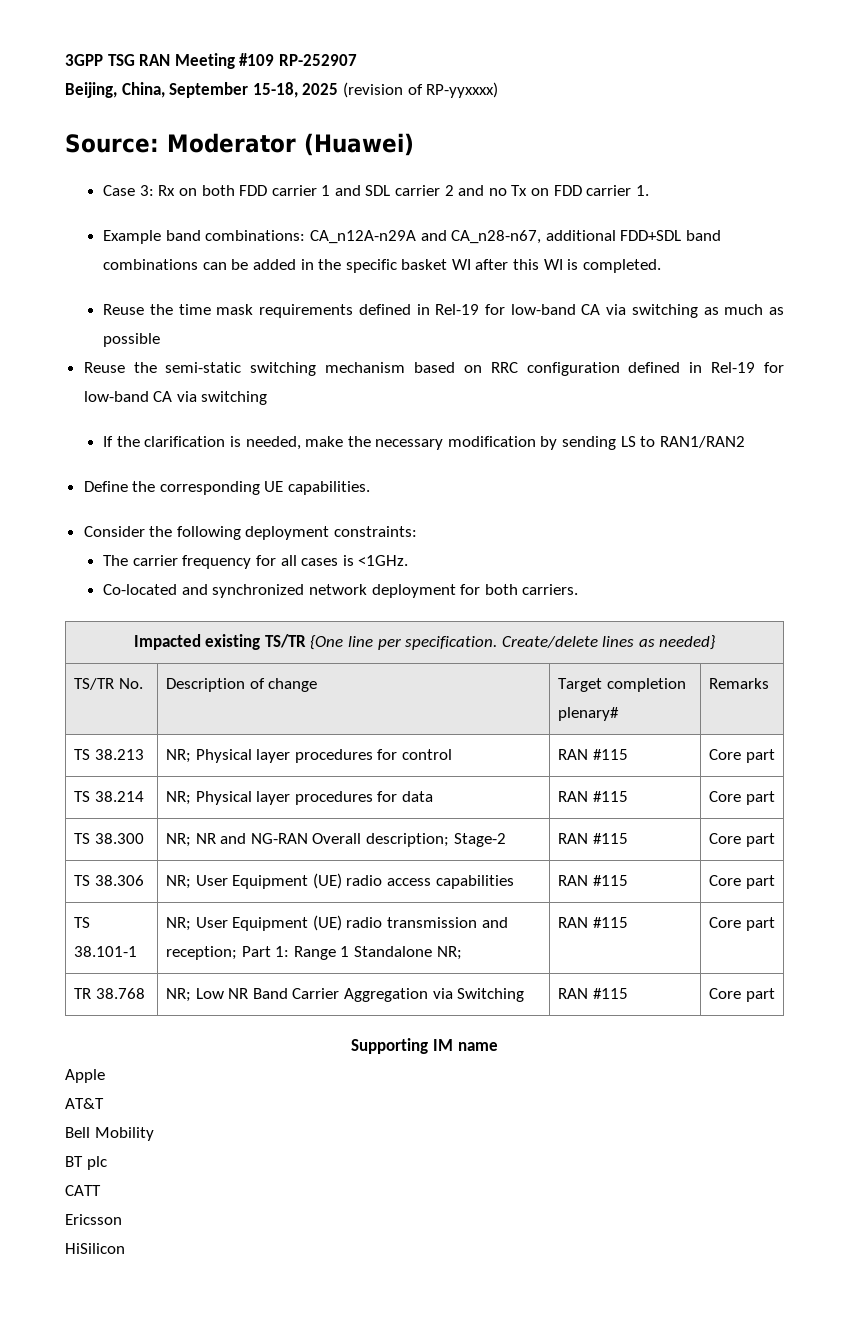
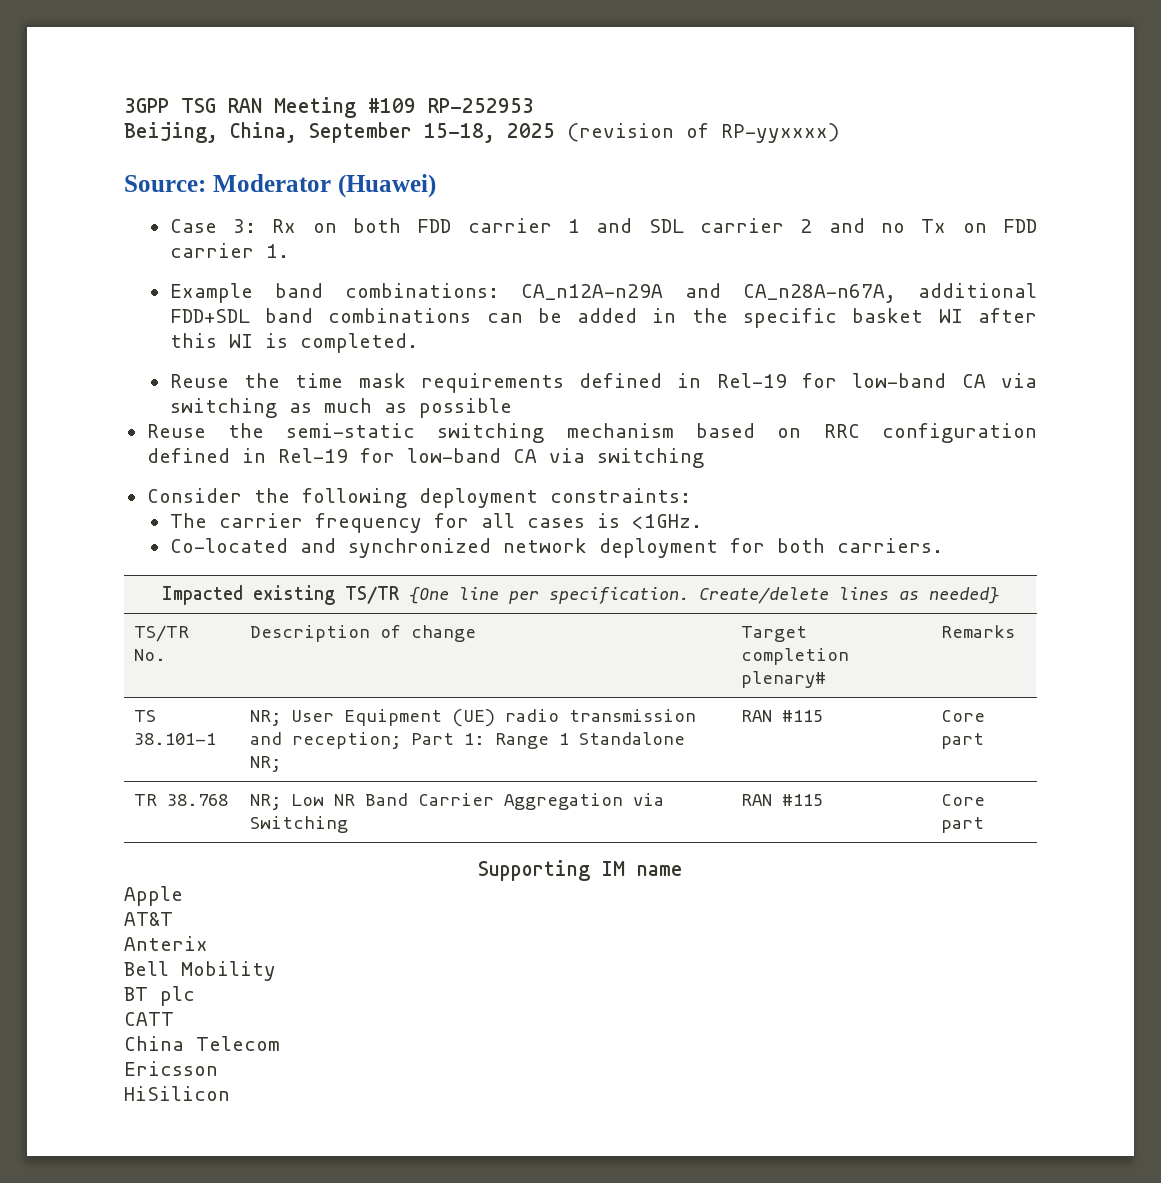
- 3GPP TSG RAN Meeting #109 RP-252907
+ 3GPP TSG RAN Meeting #109 RP-252953
- Example band combinations: CA_n12A-n29A and CA_n28-n67, additional FDD+SDL band combinations can be added in the specific basket WI after this WI is completed.
+ Example band combinations: CA_n12A-n29A and CA_n28A-n67A, additional FDD+SDL band combinations can be added in the specific basket WI after this WI is completed.
- If the clarification is needed, make the necessary modification by sending LS to RAN1/RAN2
- Define the corresponding UE capabilities.
- TS 38.213 | NR; Physical layer procedures for control | RAN #115 | Core part
- TS 38.214 | NR; Physical layer procedures for data | RAN #115 | Core part
- TS 38.300 | NR; NR and NG-RAN Overall description; Stage-2 | RAN #115 | Core part
- TS 38.306 | NR; User Equipment (UE) radio access capabilities | RAN #115 | Core part
+ Anterix
+ China Telecom

